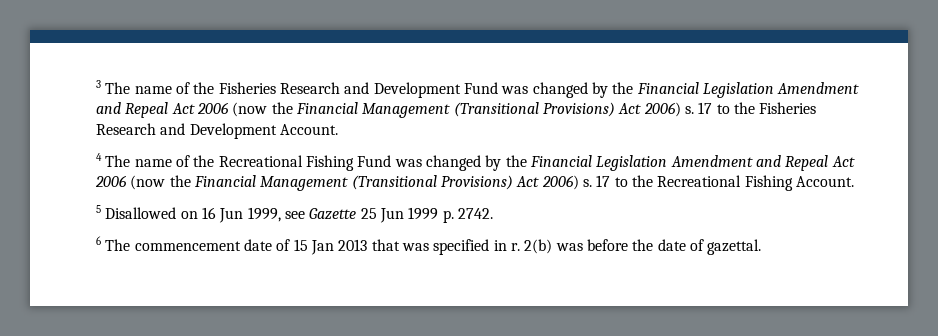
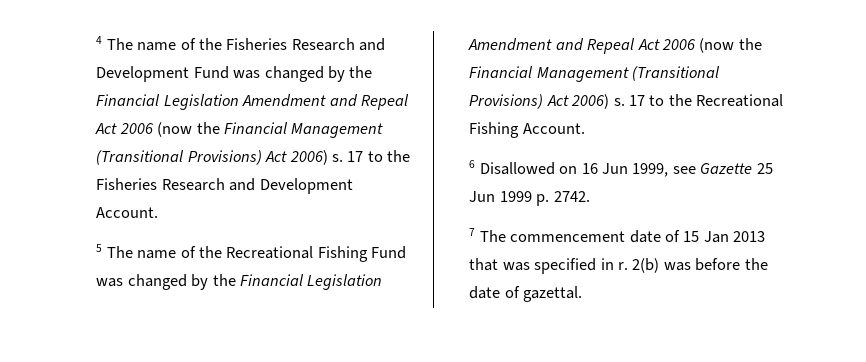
- 3 The name of the Fisheries Research and Development Fund was changed by the Financial Legislation Amendment and Repeal Act 2006 (now the Financial Management (Transitional Provisions) Act 2006) s.
+ 4 The name of the Fisheries Research and Development Fund was changed by the Financial Legislation Amendment and Repeal Act 2006 (now the Financial Management (Transitional Provisions) Act 2006) s.
- 4 The name of the Recreational Fishing Fund was changed by the Financial Legislation Amendment and Repeal Act 2006 (now the Financial Management (Transitional Provisions) Act 2006) s.
+ 5 The name of the Recreational Fishing Fund was changed by the Financial Legislation Amendment and Repeal Act 2006 (now the Financial Management (Transitional Provisions) Act 2006) s.
- 5 Disallowed on 16 Jun 1999, see Gazette 25 Jun 1999 p. 2742.
+ 6 Disallowed on 16 Jun 1999, see Gazette 25 Jun 1999 p. 2742.
- 6 The commencement date of 15 Jan 2013 that was specified in r.
+ 7 The commencement date of 15 Jan 2013 that was specified in r.

